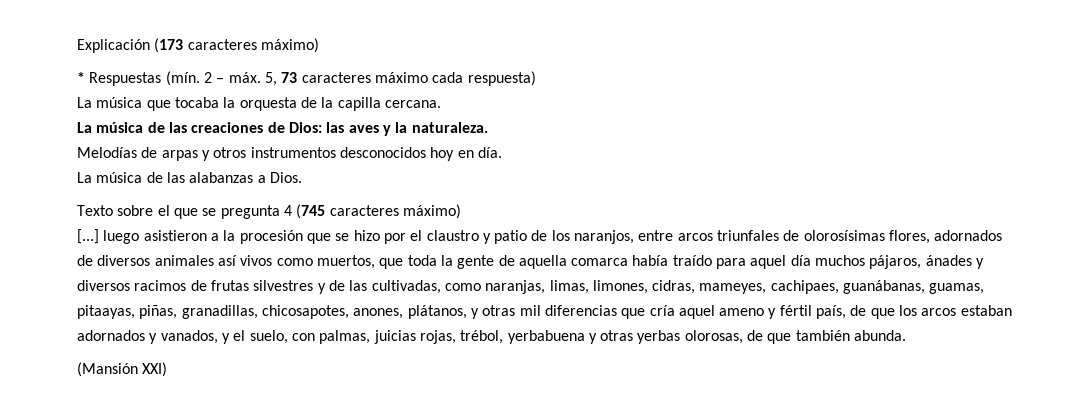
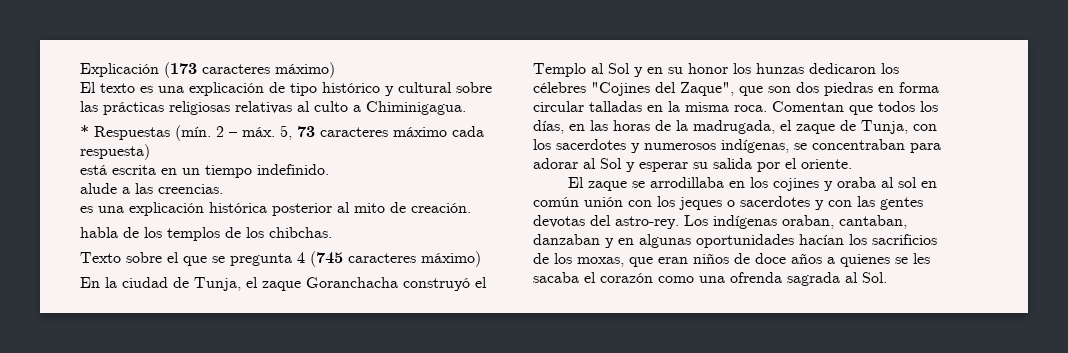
+ El texto es una explicación de tipo histórico y cultural sobre las prácticas religiosas relativas al culto a Chiminigagua.
- La música que tocaba la orquesta de la capilla cercana.
- La música de las creaciones de Dios: las aves y la naturaleza.
- Melodías de arpas y otros instrumentos desconocidos hoy en día.
- La música de las alabanzas a Dios.
+ está escrita en un tiempo indefinido.
+ alude a las creencias.
+ es una explicación histórica posterior al mito de creación.
+ habla de los templos de los chibchas.
- [...] luego asistieron a la procesión que se hizo por el claustro y patio de los naranjos, entre arcos triunfales de olorosísimas flores, adornados de diversos animales así vivos como muertos, que toda la gente de aquella comarca había traído para aquel día muchos pájaros, ánades y diversos racimos de frutas silvestres y de las cultivadas, como naranjas, limas, limones, cidras, mameyes, cachipaes, guanábanas, guamas, pitaayas, piñas, granadillas, chicosapotes, anones, plátanos, y otras mil diferencias que cría aquel ameno y fértil país, de que los arcos estaban adornados y vanados, y el suelo, con palmas, juicias rojas, trébol, yerbabuena y otras yerbas olorosas, de que también abunda.
- (Mansión XXI)
+ En la ciudad de Tunja, el zaque Goranchacha construyó el Templo al Sol y en su honor los hunzas dedicaron los célebres "Cojines del Zaque", que son dos piedras en forma circular talladas en la misma roca. Comentan que todos los días, en las horas de la madrugada, el zaque de Tunja, con los sacerdotes y numerosos indígenas, se concentraban para adorar al Sol y esperar su salida por el oriente.
+ El zaque se arrodillaba en los cojines y oraba al sol en común unión con los jeques o sacerdotes y con las gentes devotas del astro-rey. Los indígenas oraban, cantaban, danzaban y en algunas oportunidades hacían los sacrificios de los moxas, que eran niños de doce años a quienes se les sacaba el corazón como una ofrenda sagrada al Sol.

